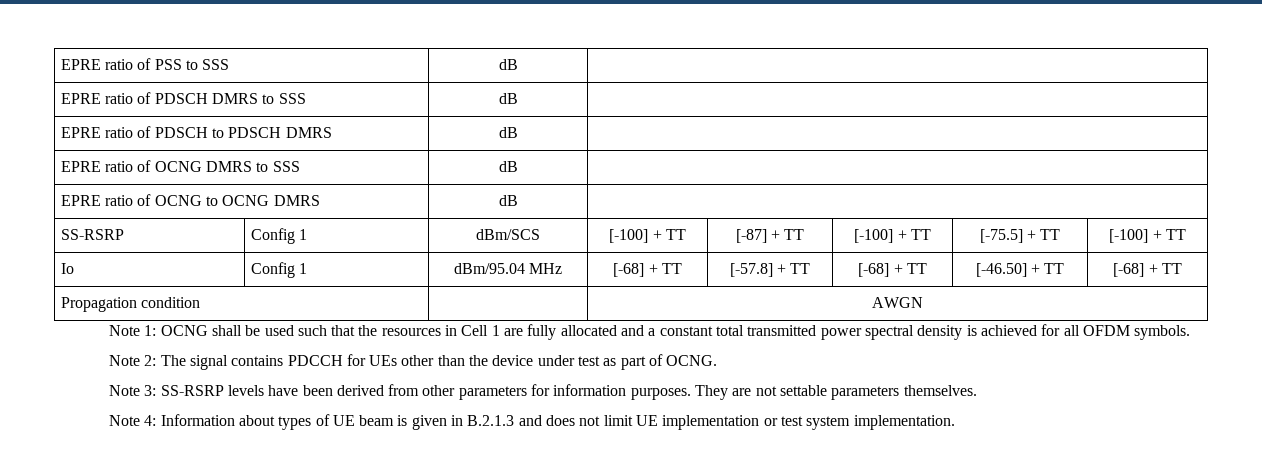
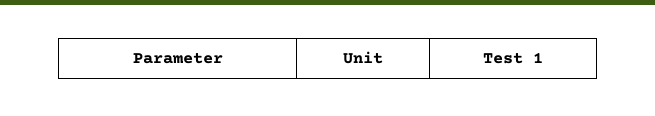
- EPRE ratio of PSS to SSS | dB |
- EPRE ratio of PDSCH DMRS to SSS | dB |
- EPRE ratio of PDSCH to PDSCH DMRS | dB |
- EPRE ratio of OCNG DMRS to SSS | dB |
- EPRE ratio of OCNG to OCNG DMRS | dB |
- SS-RSRP | Config 1 | dBm/SCS | [-100] + TT | [-87] + TT | [-100] + TT | [-75.5] + TT | [-100] + TT
- Io | Config 1 | dBm/95.04 MHz | [-68] + TT | [-57.8] + TT | [-68] + TT | [-46.50] + TT | [-68] + TT
- Propagation condition | | AWGN
- Note 1: OCNG shall be used such that the resources in Cell 1 are fully allocated and a constant total transmitted power spectral density is achieved for all OFDM symbols.
- Note 2: The signal contains PDCCH for UEs other than the device under test as part of OCNG.
- Note 3: SS-RSRP levels have been derived from other parameters for information purposes. They are not settable parameters themselves.
- Note 4: Information about types of UE beam is given in B.2.1.3 and does not limit UE implementation or test system implementation.
+ Parameter | Unit | Test 1

